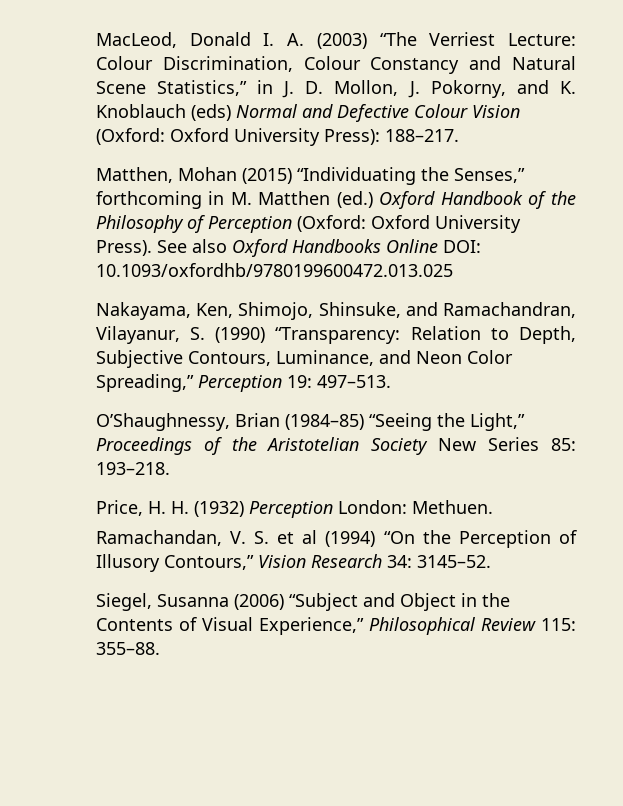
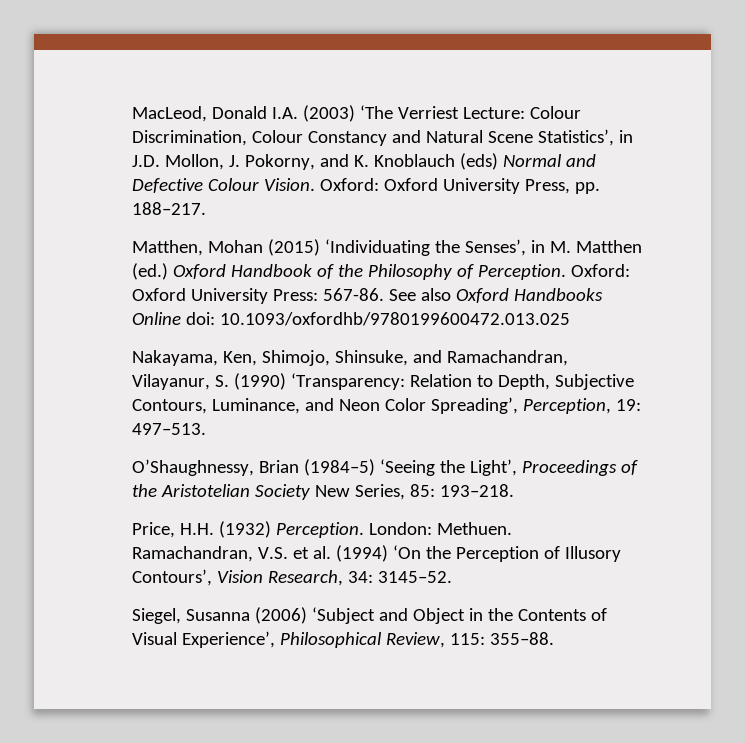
- MacLeod, Donald I. A. (2003) “The Verriest Lecture: Colour Discrimination, Colour Constancy and Natural Scene Statistics,” in J. D. Mollon, J. Pokorny, and K. Knoblauch (eds) Normal and Defective Colour Vision (Oxford: Oxford University Press): 188–217.
+ MacLeod, Donald I.A. (2003) ‘The Verriest Lecture: Colour Discrimination, Colour Constancy and Natural Scene Statistics’, in J.D. Mollon, J. Pokorny, and K. Knoblauch (eds) Normal and Defective Colour Vision. Oxford: Oxford University Press, pp. 188–217.
- Matthen, Mohan (2015) “Individuating the Senses,” forthcoming in M. Matthen (ed.) Oxford Handbook of the Philosophy of Perception (Oxford: Oxford University Press).
+ Matthen, Mohan (2015) ‘Individuating the Senses’, in M. Matthen (ed.) Oxford Handbook of the Philosophy of Perception. Oxford: Oxford University Press: 567-86.
- See also Oxford Handbooks Online DOI: 10.1093/oxfordhb/9780199600472.013.025
+ See also Oxford Handbooks Online doi: 10.1093/oxfordhb/9780199600472.013.025
- Nakayama, Ken, Shimojo, Shinsuke, and Ramachandran, Vilayanur, S. (1990) “Transparency: Relation to Depth, Subjective Contours, Luminance, and Neon Color Spreading,” Perception 19: 497–513.
+ Nakayama, Ken, Shimojo, Shinsuke, and Ramachandran, Vilayanur, S. (1990) ‘Transparency: Relation to Depth, Subjective Contours, Luminance, and Neon Color Spreading’, Perception, 19: 497–513.
- O’Shaughnessy, Brian (1984–85) “Seeing the Light,” Proceedings of the Aristotelian Society New Series 85: 193–218.
+ O’Shaughnessy, Brian (1984–5) ‘Seeing the Light’, Proceedings of the Aristotelian Society New Series, 85: 193–218.
- Price, H. H. (1932) Perception London: Methuen.
- Ramachandan, V. S. et al (1994) “On the Perception of Illusory Contours,” Vision Research 34: 3145–52.
+ Price, H.H. (1932) Perception. London: Methuen.
+ Ramachandran, V.S. et al. (1994) ‘On the Perception of Illusory Contours’, Vision Research, 34: 3145–52.
- Siegel, Susanna (2006) “Subject and Object in the Contents of Visual Experience,” Philosophical Review 115: 355–88.
+ Siegel, Susanna (2006) ‘Subject and Object in the Contents of Visual Experience’, Philosophical Review, 115: 355–88.

